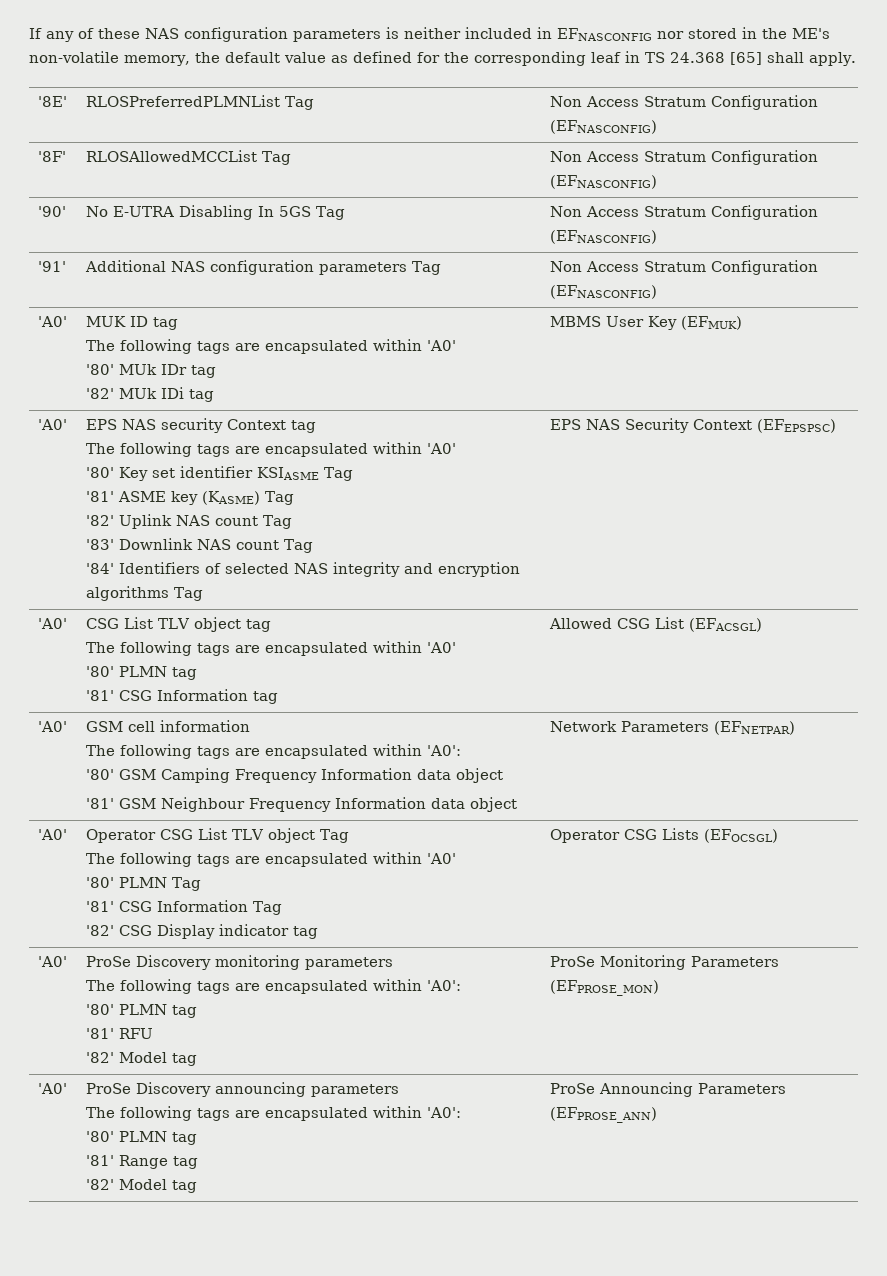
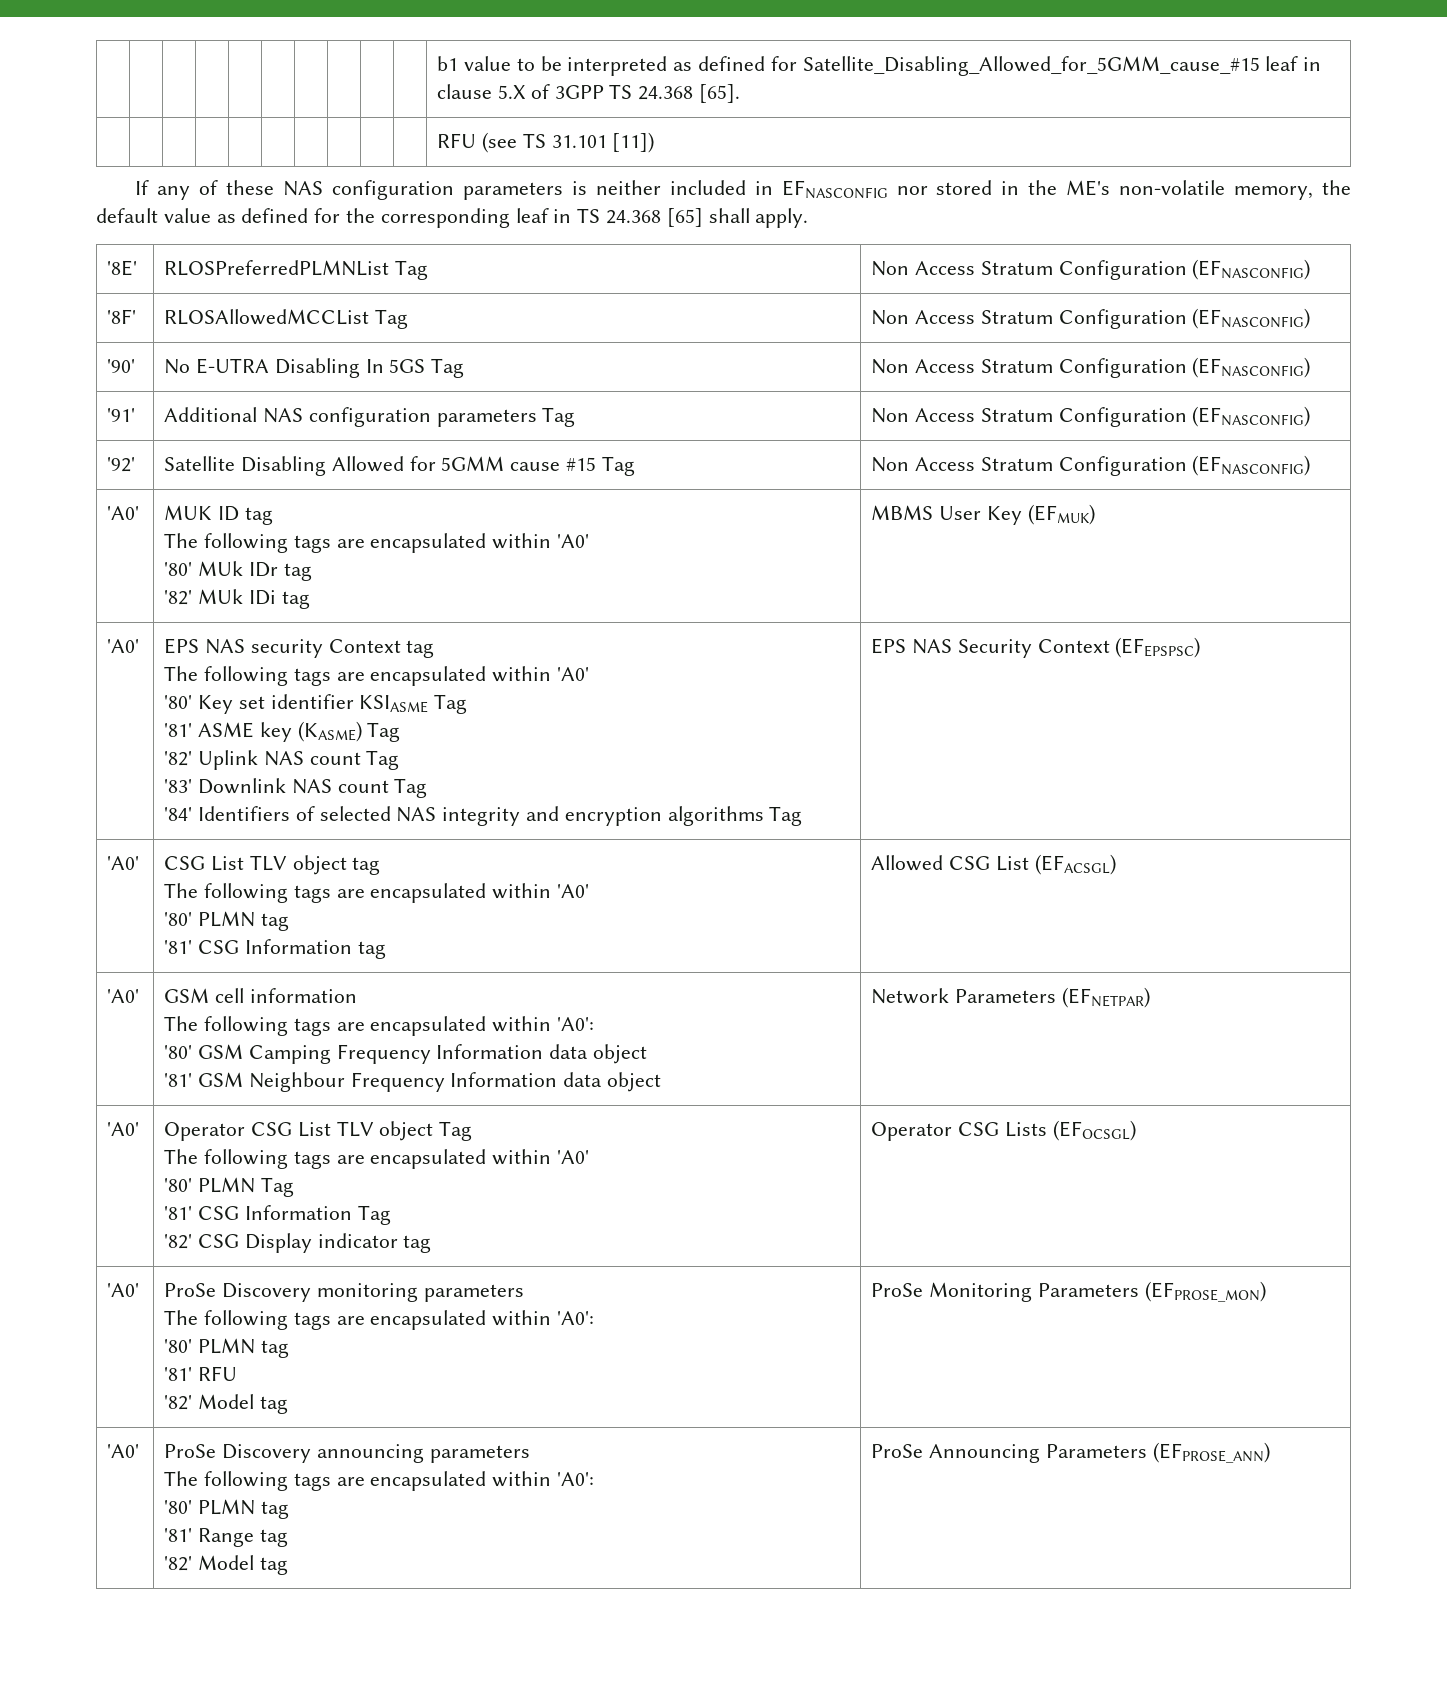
+ | | | | | | | | | | b1 value to be interpreted as defined for Satellite_Disabling_Allowed_for_5GMM_cause_#15 leaf in clause 5.X of 3GPP TS 24.368 [65].
+ | | | | | | | | | | RFU (see TS 31.101 [11])
+ '92' | Satellite Disabling Allowed for 5GMM cause #15 Tag | Non Access Stratum Configuration (EFNASCONFIG)

